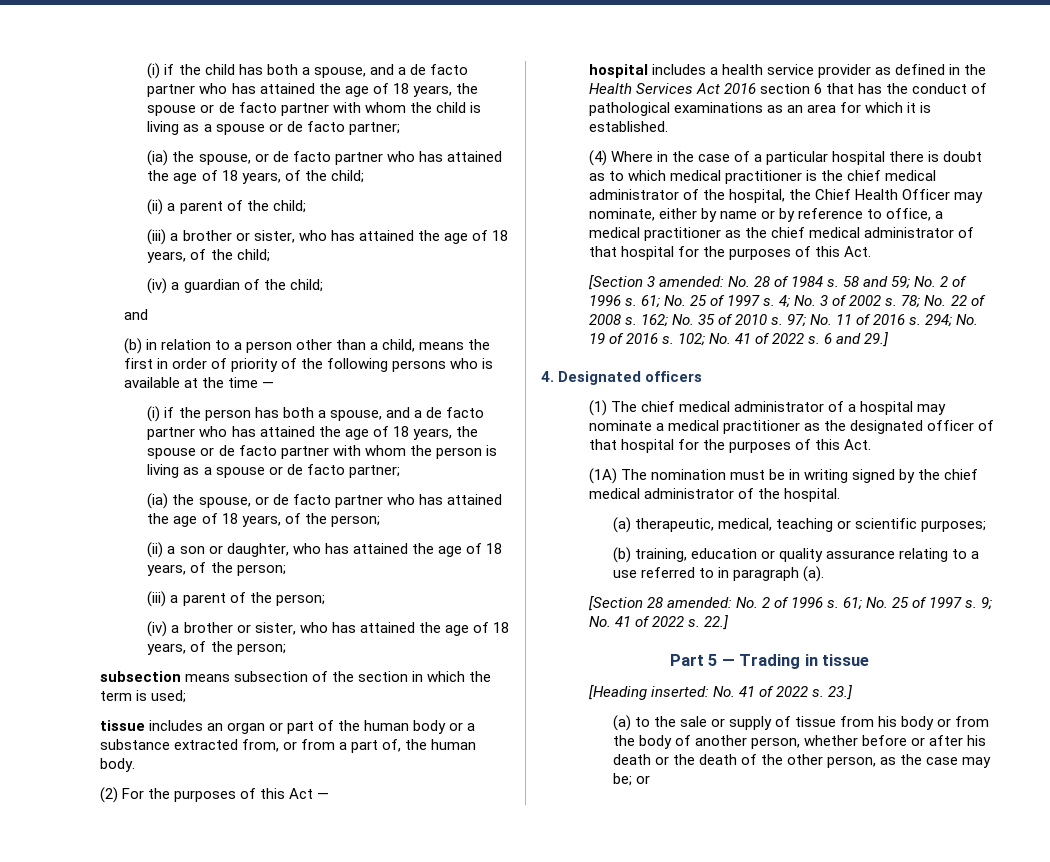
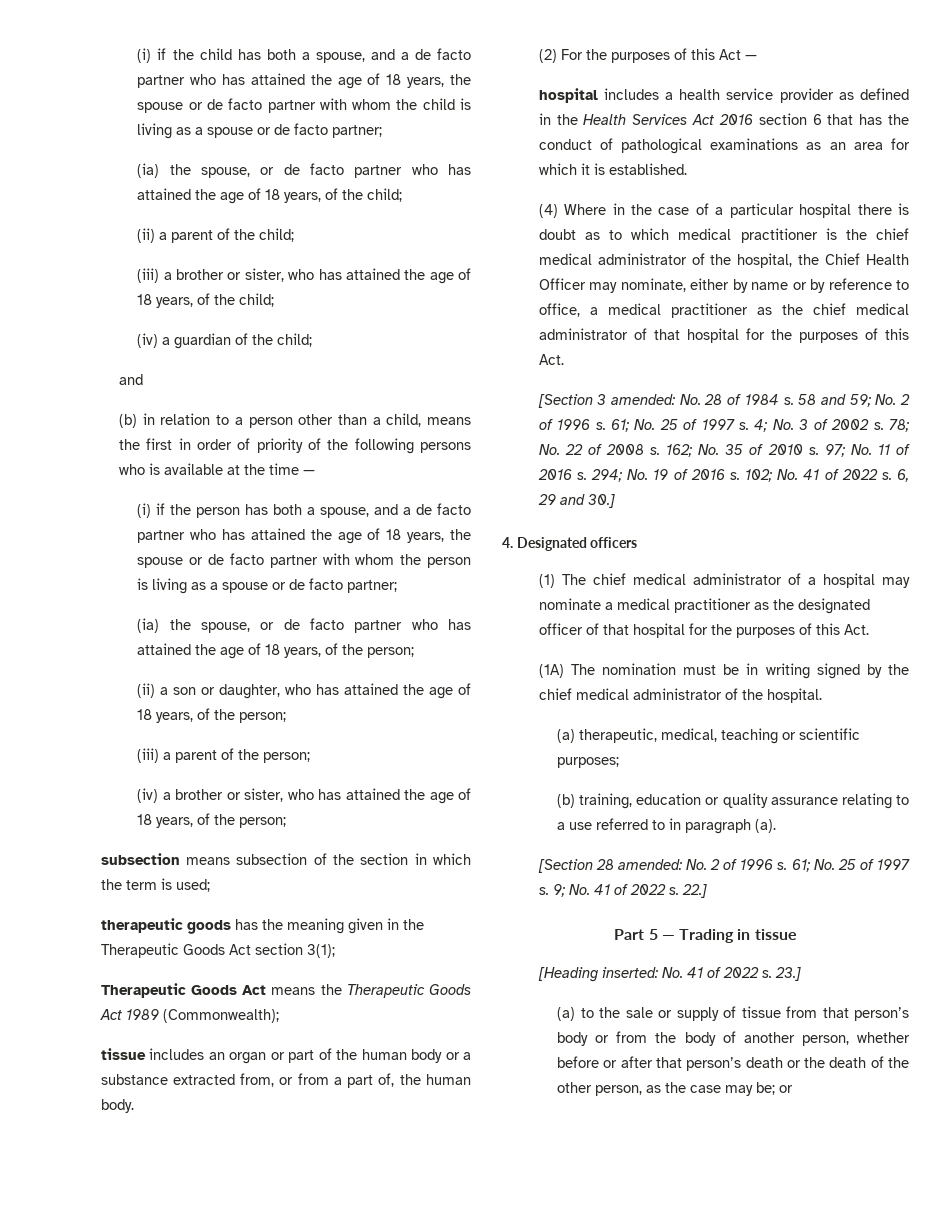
+ therapeutic goods has the meaning given in the Therapeutic Goods Act section 3(1);
+ Therapeutic Goods Act means the Therapeutic Goods Act 1989 (Commonwealth);
- 6 and 29.]
+ 6, 29 and 30.]
- (a) to the sale or supply of tissue from his body or from the body of another person, whether before or after his death or the death of the other person, as the case may be; or
+ (a) to the sale or supply of tissue from that person’s body or from the body of another person, whether before or after that person’s death or the death of the other person, as the case may be; or

